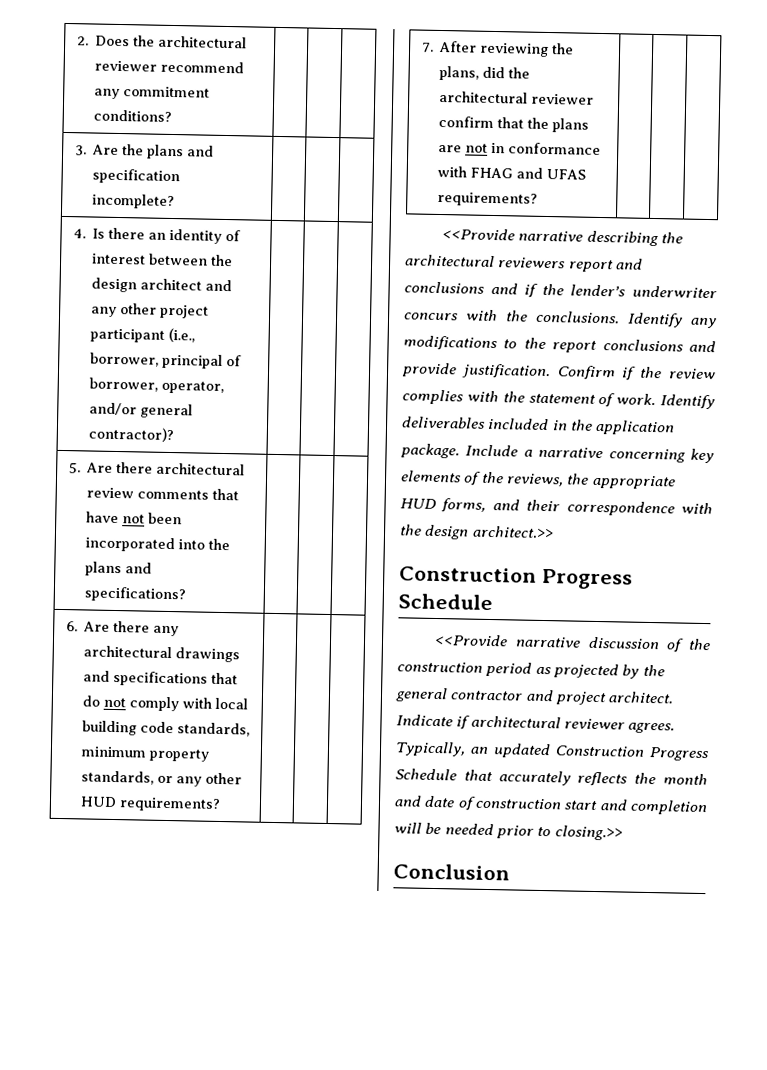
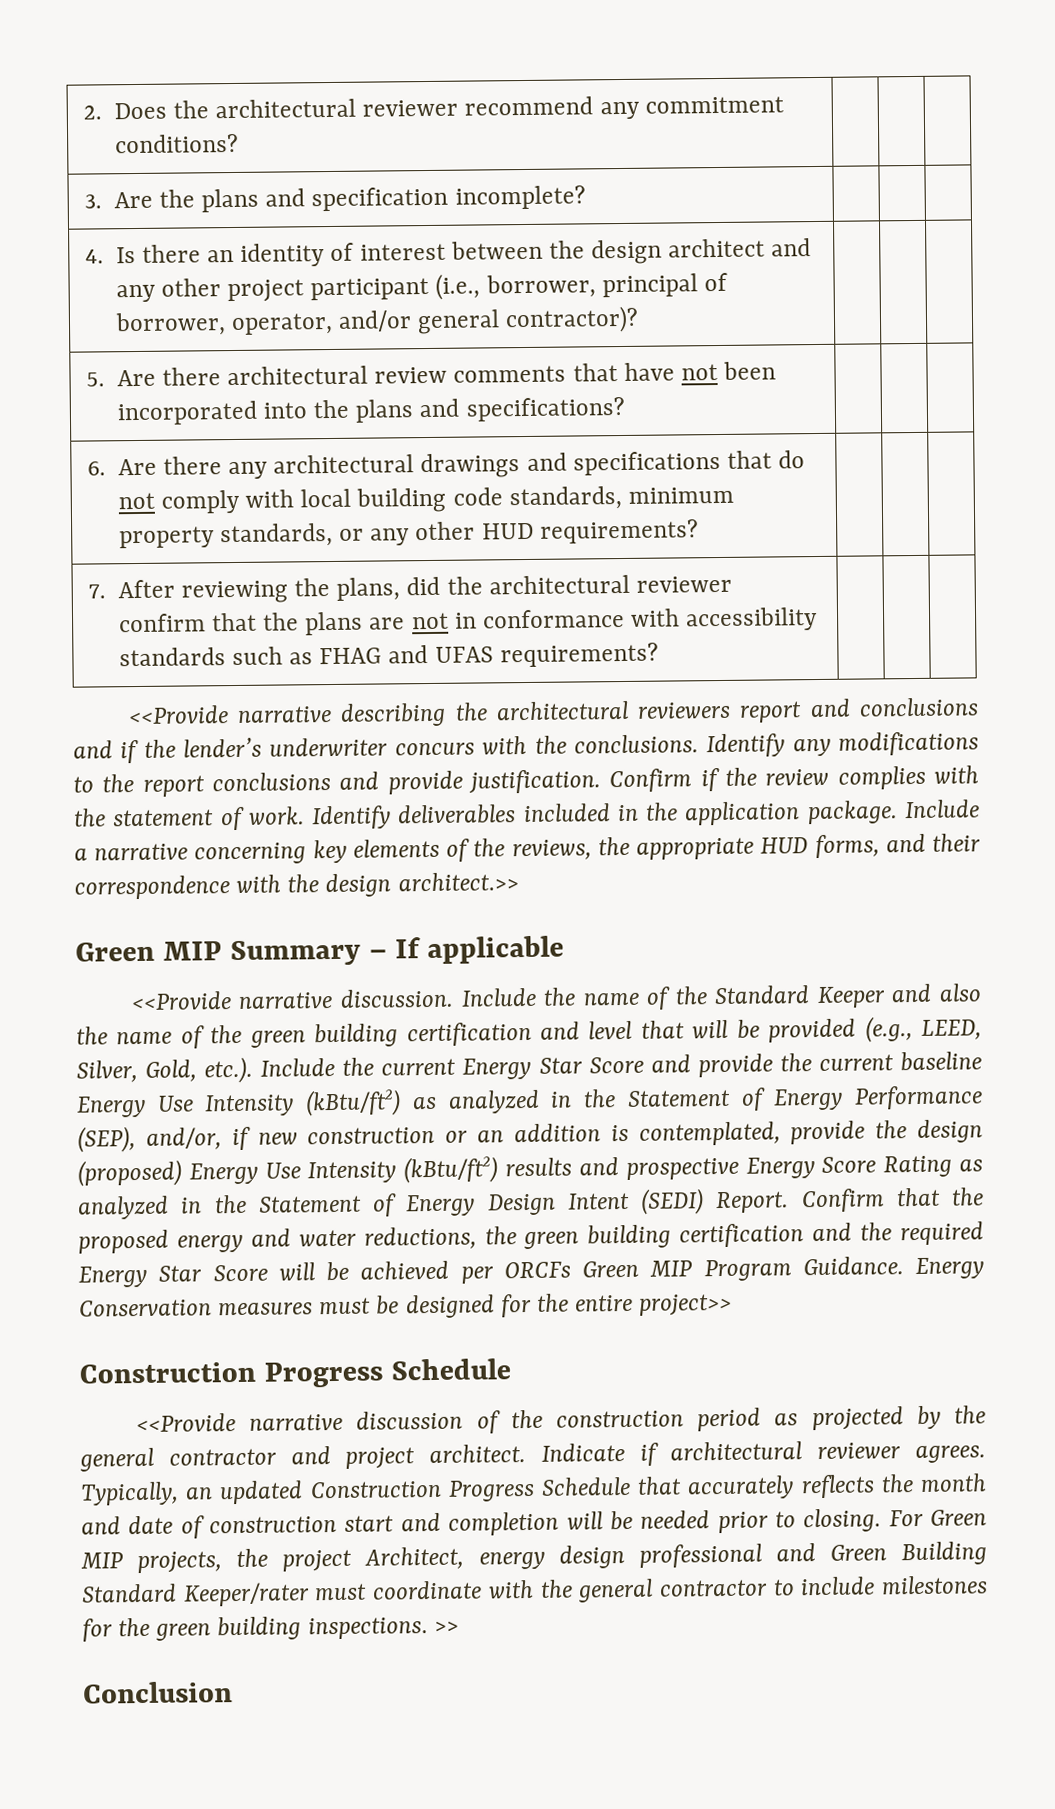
- 7. After reviewing the plans, did the architectural reviewer confirm that the plans are not in conformance with FHAG and UFAS requirements? | | |
+ 7. After reviewing the plans, did the architectural reviewer confirm that the plans are not in conformance with accessibility standards such as FHAG and UFAS requirements? | | |
+ Green MIP Summary – If applicable
+ <<Provide narrative discussion. Include the name of the Standard Keeper and also the name of the green building certification and level that will be provided (e.g., LEED, Silver, Gold, etc.). Include the current Energy Star Score and provide the current baseline Energy Use Intensity (kBtu/ft2) as analyzed in the Statement of Energy Performance (SEP), and/or, if new construction or an addition is contemplated, provide the design (proposed) Energy Use Intensity (kBtu/ft2) results and prospective Energy Score Rating as analyzed in the Statement of Energy Design Intent (SEDI) Report. Confirm that the proposed energy and water reductions, the green building certification and the required Energy Star Score will be achieved per ORCFs Green MIP Program Guidance. Energy Conservation measures must be designed for the entire project>>
- Typically, an updated Construction Progress Schedule that accurately reflects the month and date of construction start and completion will be needed prior to closing.>>
+ Typically, an updated Construction Progress Schedule that accurately reflects the month and date of construction start and completion will be needed prior to closing. For Green MIP projects, the project Architect, energy design professional and Green Building Standard Keeper/rater must coordinate with the general contractor to include milestones for the green building inspections. >>

